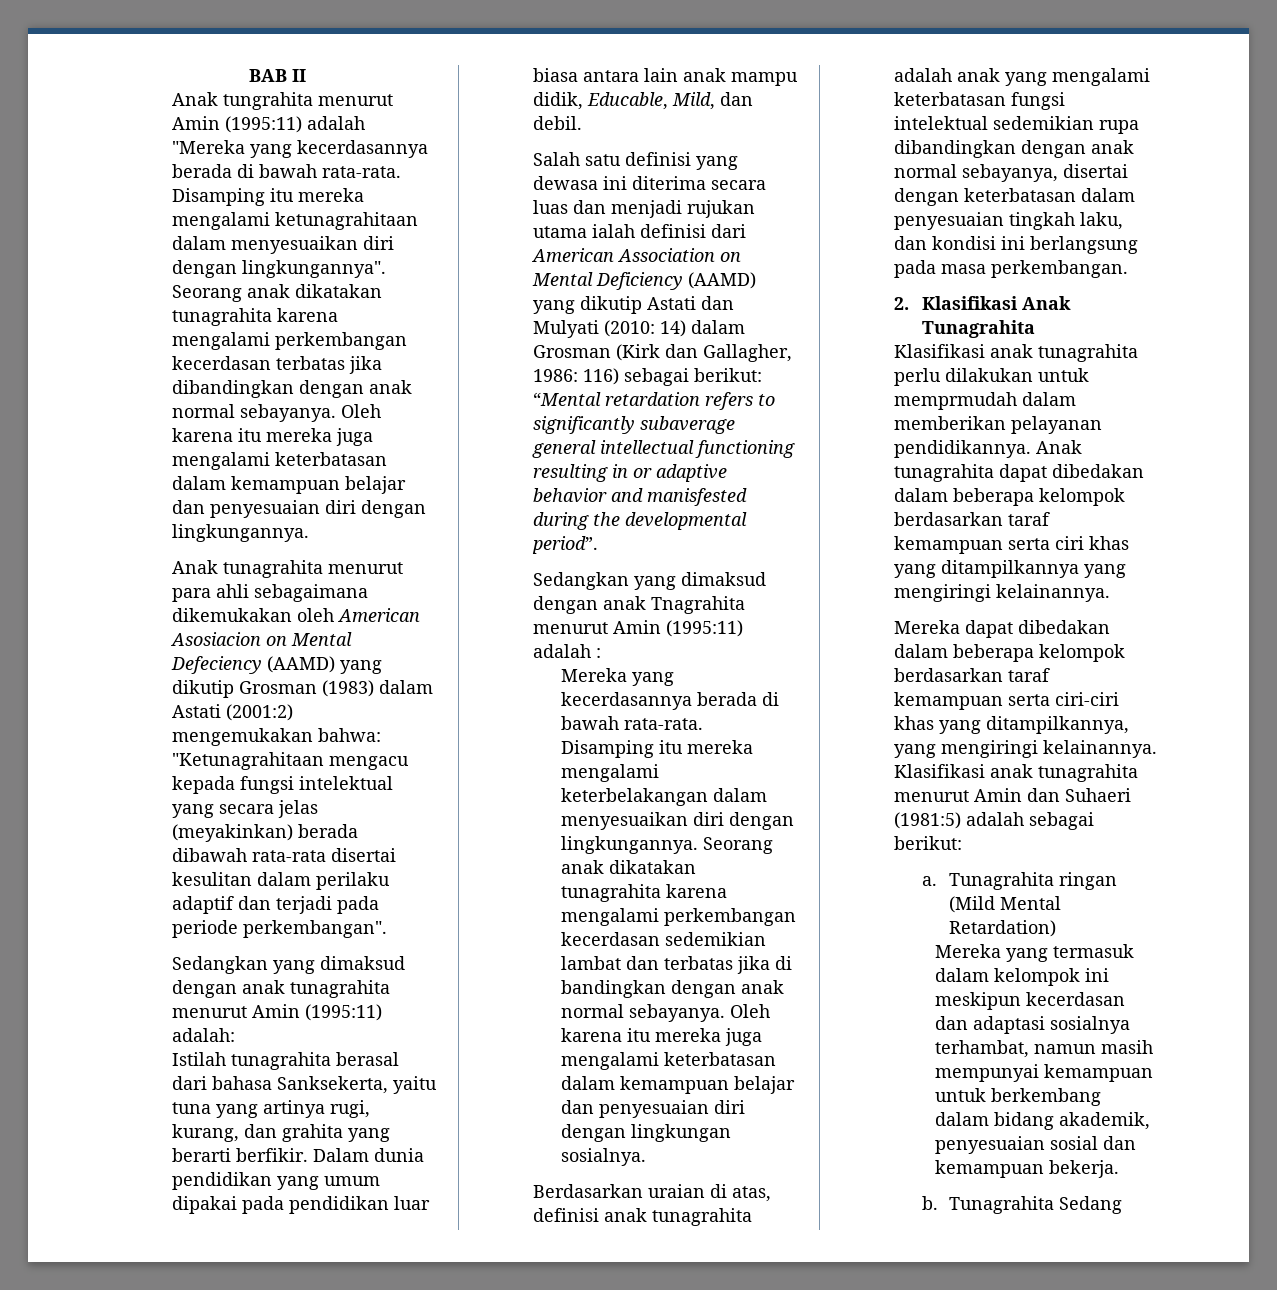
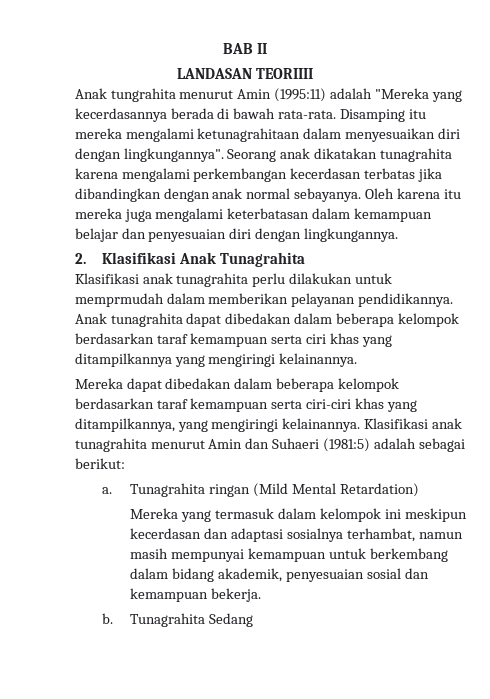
+ LANDASAN TEORIIII
- Anak tunagrahita menurut para ahli sebagaimana dikemukakan oleh American Asosiacion on Mental Defeciency (AAMD) yang dikutip Grosman (1983) dalam Astati (2001:2) mengemukakan bahwa: "Ketunagrahitaan mengacu kepada fungsi intelektual yang secara jelas (meyakinkan) berada dibawah rata-rata disertai kesulitan dalam perilaku adaptif dan terjadi pada periode perkembangan".
- Sedangkan yang dimaksud dengan anak tunagrahita menurut Amin (1995:11) adalah:
- Istilah tunagrahita berasal dari bahasa Sanksekerta, yaitu tuna yang artinya rugi, kurang, dan grahita yang berarti berfikir. Dalam dunia pendidikan yang umum dipakai pada pendidikan luar biasa antara lain anak mampu didik, Educable, Mild, dan debil.
- Salah satu definisi yang dewasa ini diterima secara luas dan menjadi rujukan utama ialah definisi dari American Association on Mental Deficiency (AAMD) yang dikutip Astati dan Mulyati (2010: 14) dalam Grosman (Kirk dan Gallagher, 1986: 116) sebagai berikut: “Mental retardation refers to significantly subaverage general intellectual functioning resulting in or adaptive behavior and manisfested during the developmental period”.
- Sedangkan yang dimaksud dengan anak Tnagrahita menurut Amin (1995:11) adalah :
- Mereka yang kecerdasannya berada di bawah rata-rata. Disamping itu mereka mengalami keterbelakangan dalam menyesuaikan diri dengan lingkungannya. Seorang anak dikatakan tunagrahita karena mengalami perkembangan kecerdasan sedemikian lambat dan terbatas jika di bandingkan dengan anak normal sebayanya. Oleh karena itu mereka juga mengalami keterbatasan dalam kemampuan belajar dan penyesuaian diri dengan lingkungan sosialnya.
- Berdasarkan uraian di atas, definisi anak tunagrahita adalah anak yang mengalami keterbatasan fungsi intelektual sedemikian rupa dibandingkan dengan anak normal sebayanya, disertai dengan keterbatasan dalam penyesuaian tingkah laku, dan kondisi ini berlangsung pada masa perkembangan.

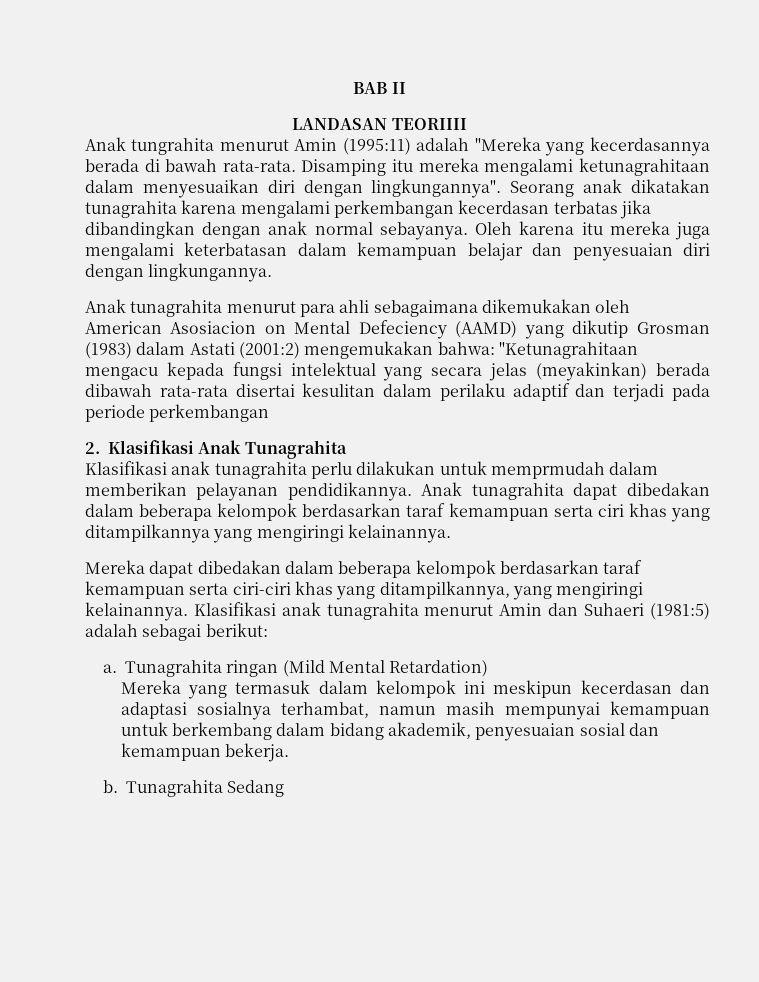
+ Anak tunagrahita menurut para ahli sebagaimana dikemukakan oleh American Asosiacion on Mental Defeciency (AAMD) yang dikutip Grosman (1983) dalam Astati (2001:2) mengemukakan bahwa: "Ketunagrahitaan mengacu kepada fungsi intelektual yang secara jelas (meyakinkan) berada dibawah rata-rata disertai kesulitan dalam perilaku adaptif dan terjadi pada periode perkembangan

